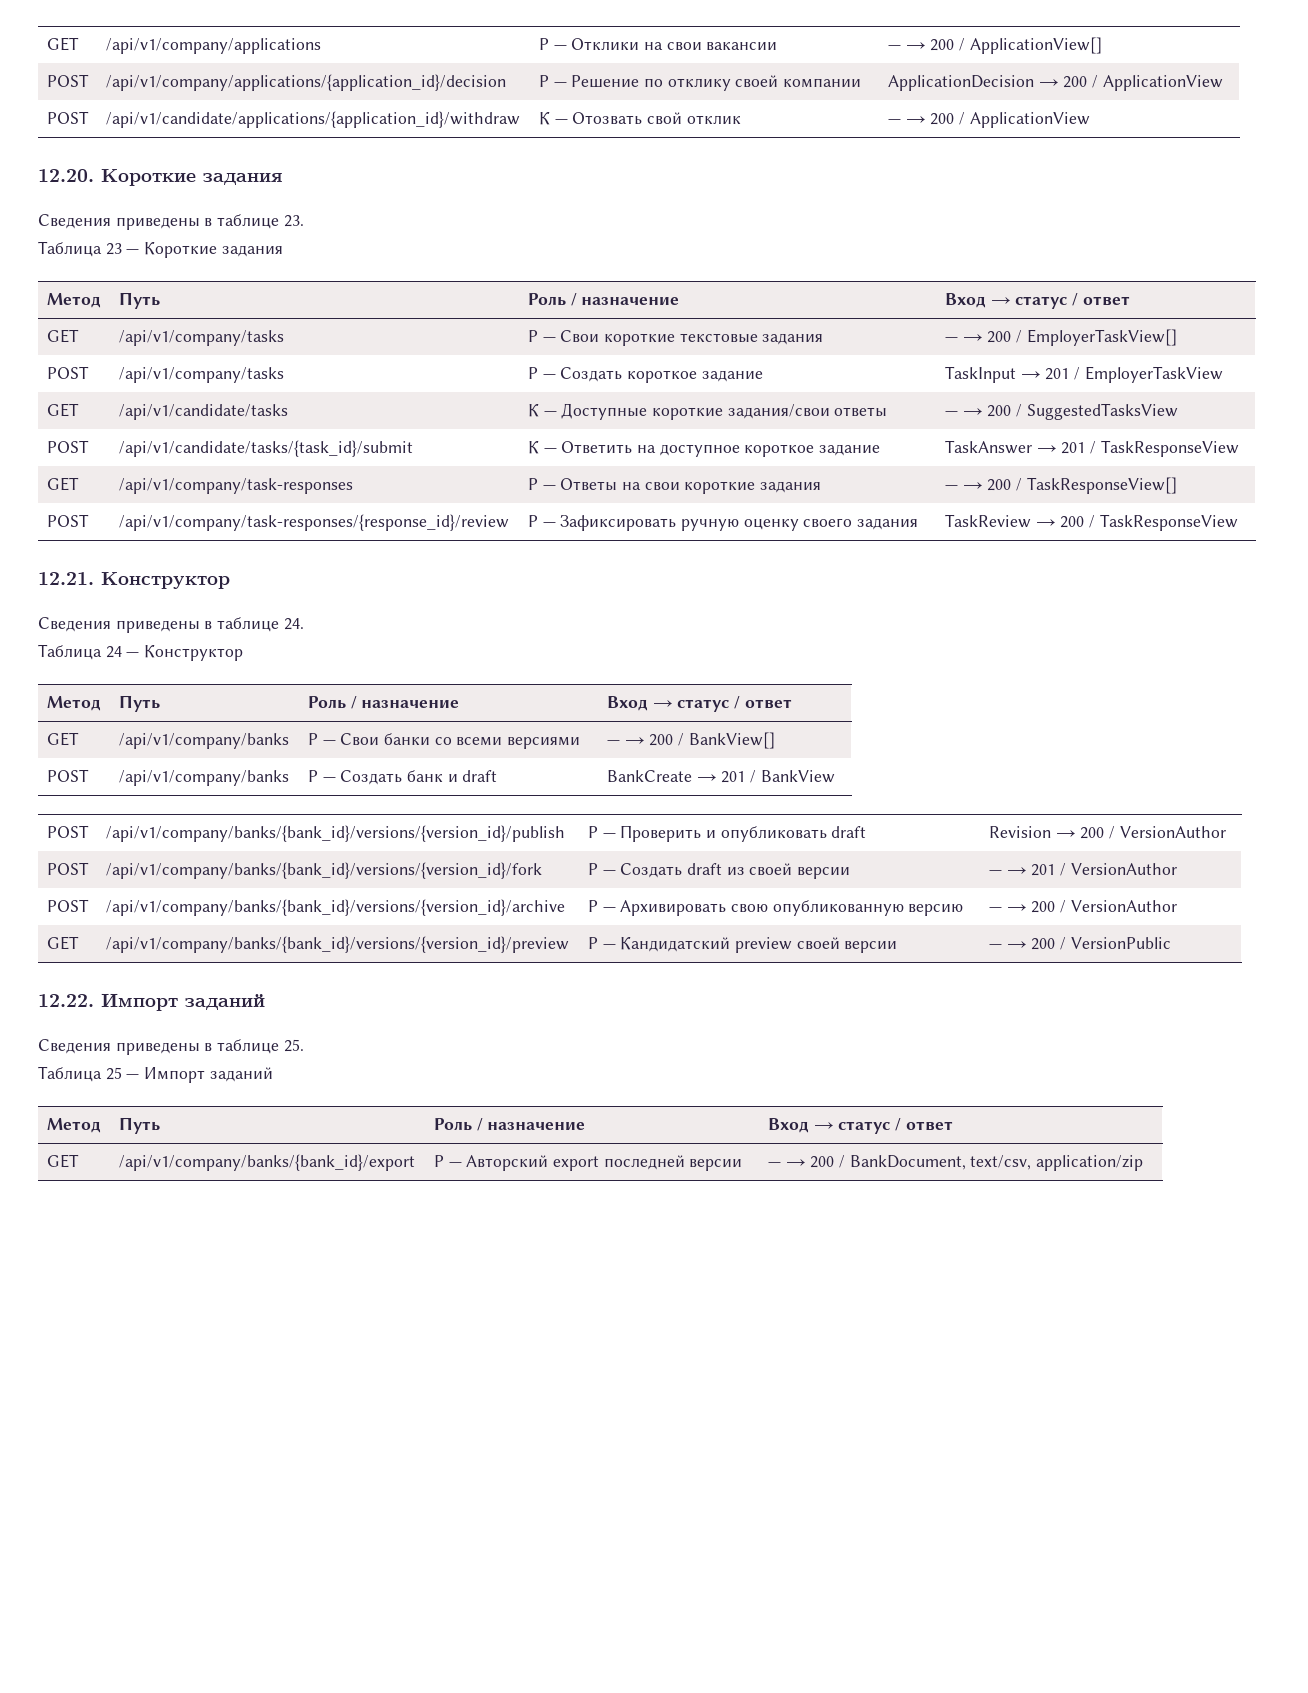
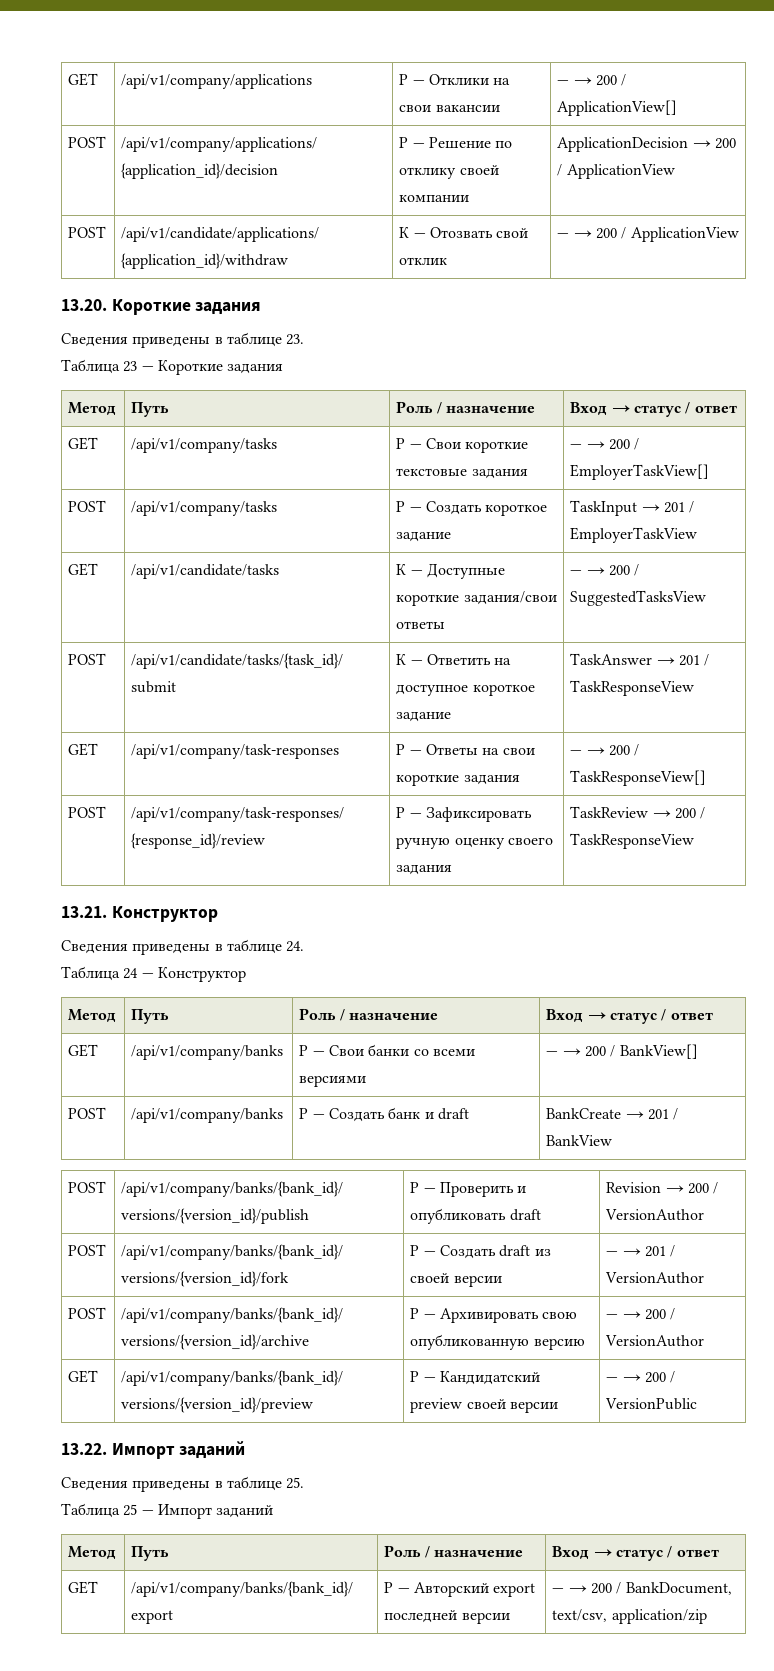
- 12.20. Короткие задания
+ 13.20. Короткие задания
- 12.21. Конструктор
+ 13.21. Конструктор
- 12.22. Импорт заданий
+ 13.22. Импорт заданий

